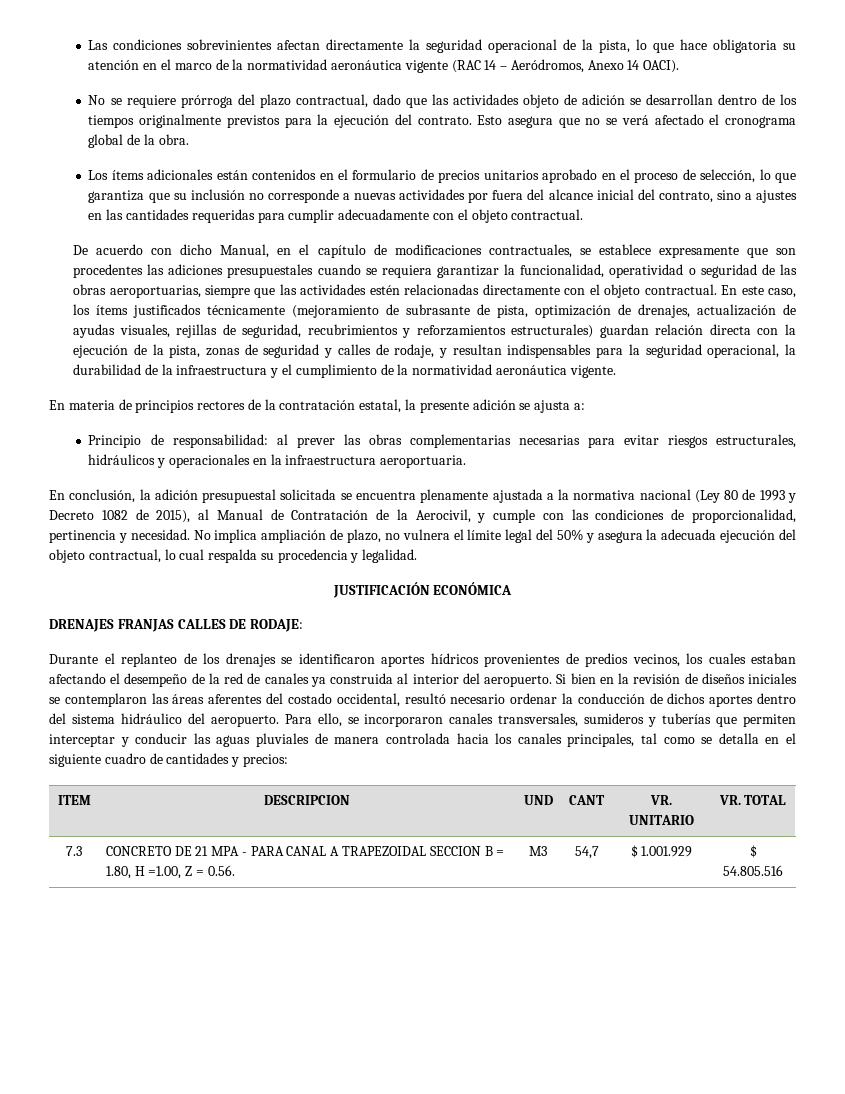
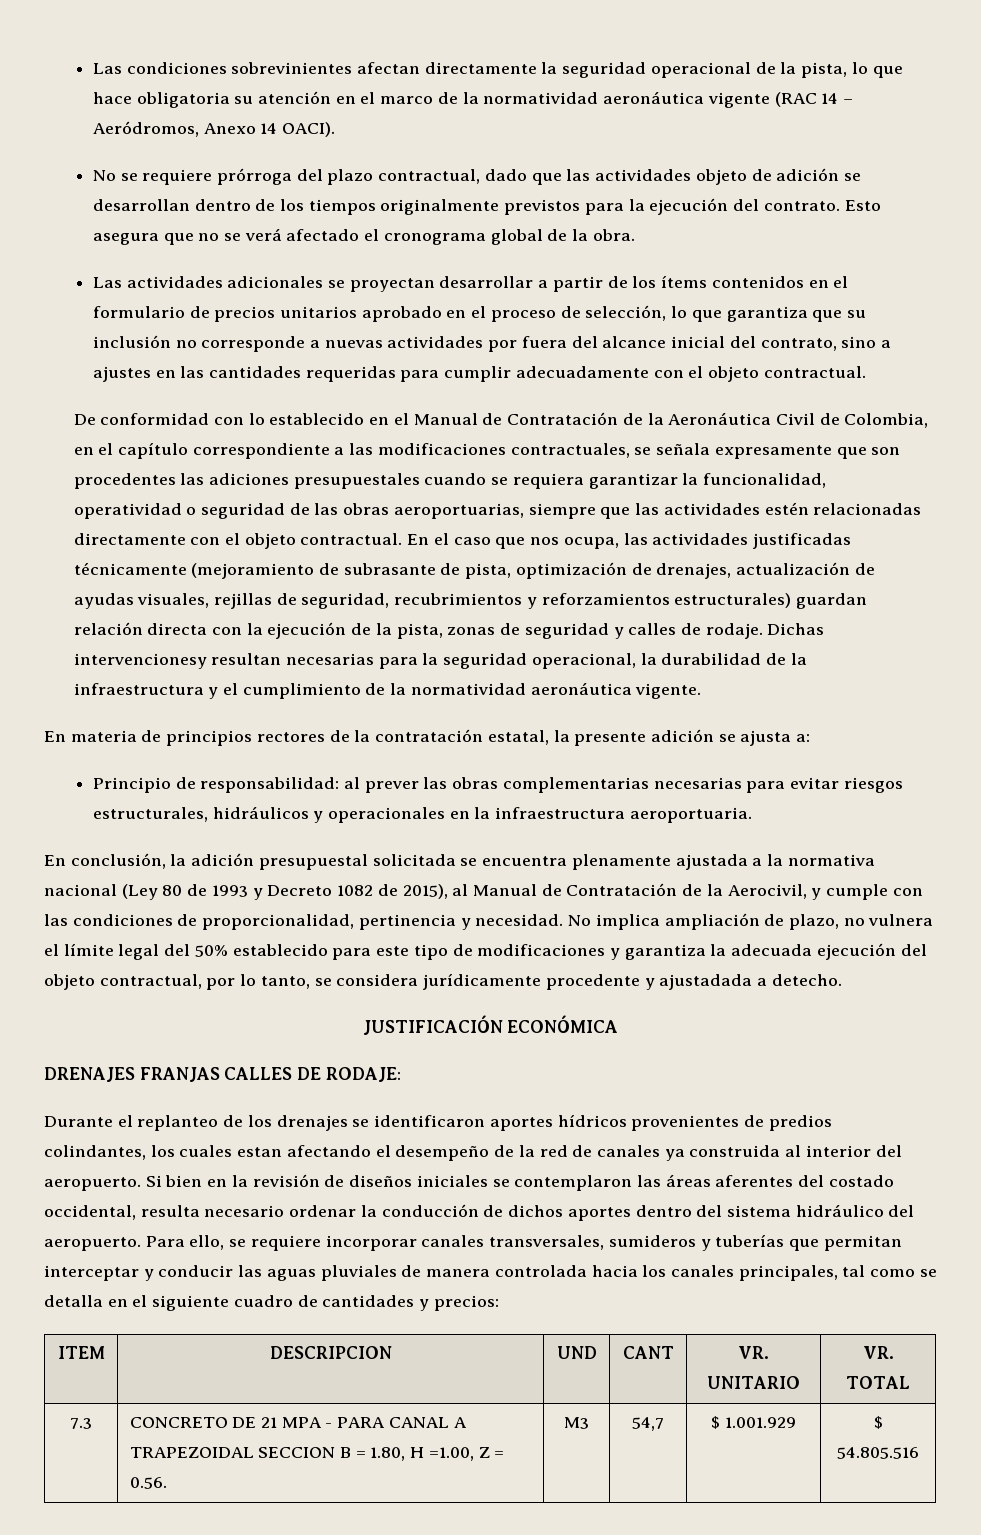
- Los ítems adicionales están contenidos en el formulario de precios unitarios aprobado en el proceso de selección, lo que garantiza que su inclusión no corresponde a nuevas actividades por fuera del alcance inicial del contrato, sino a ajustes en las cantidades requeridas para cumplir adecuadamente con el objeto contractual.
+ Las actividades adicionales se proyectan desarrollar a partir de los ítems contenidos en el formulario de precios unitarios aprobado en el proceso de selección, lo que garantiza que su inclusión no corresponde a nuevas actividades por fuera del alcance inicial del contrato, sino a ajustes en las cantidades requeridas para cumplir adecuadamente con el objeto contractual.
- De acuerdo con dicho Manual, en el capítulo de modificaciones contractuales, se establece expresamente que son procedentes las adiciones presupuestales cuando se requiera garantizar la funcionalidad, operatividad o seguridad de las obras aeroportuarias, siempre que las actividades estén relacionadas directamente con el objeto contractual.
+ De conformidad con lo establecido en el Manual de Contratación de la Aeronáutica Civil de Colombia, en el capítulo correspondiente a las modificaciones contractuales, se señala expresamente que son procedentes las adiciones presupuestales cuando se requiera garantizar la funcionalidad, operatividad o seguridad de las obras aeroportuarias, siempre que las actividades estén relacionadas directamente con el objeto contractual.
- En este caso, los ítems justificados técnicamente (mejoramiento de subrasante de pista, optimización de drenajes, actualización de ayudas visuales, rejillas de seguridad, recubrimientos y reforzamientos estructurales) guardan relación directa con la ejecución de la pista, zonas de seguridad y calles de rodaje, y resultan indispensables para la seguridad operacional, la durabilidad de la infraestructura y el cumplimiento de la normatividad aeronáutica vigente.
+ En el caso que nos ocupa, las actividades justificadas técnicamente (mejoramiento de subrasante de pista, optimización de drenajes, actualización de ayudas visuales, rejillas de seguridad, recubrimientos y reforzamientos estructurales) guardan relación directa con la ejecución de la pista, zonas de seguridad y calles de rodaje. Dichas intervencionesy resultan necesarias para la seguridad operacional, la durabilidad de la infraestructura y el cumplimiento de la normatividad aeronáutica vigente.
- No implica ampliación de plazo, no vulnera el límite legal del 50% y asegura la adecuada ejecución del objeto contractual, lo cual respalda su procedencia y legalidad.
+ No implica ampliación de plazo, no vulnera el límite legal del 50% establecido para este tipo de modificaciones y garantiza la adecuada ejecución del objeto contractual, por lo tanto, se considera jurídicamente procedente y ajustadada a detecho.
- Durante el replanteo de los drenajes se identificaron aportes hídricos provenientes de predios vecinos, los cuales estaban afectando el desempeño de la red de canales ya construida al interior del aeropuerto.
+ Durante el replanteo de los drenajes se identificaron aportes hídricos provenientes de predios colindantes, los cuales estan afectando el desempeño de la red de canales ya construida al interior del aeropuerto.
- Si bien en la revisión de diseños iniciales se contemplaron las áreas aferentes del costado occidental, resultó necesario ordenar la conducción de dichos aportes dentro del sistema hidráulico del aeropuerto.
+ Si bien en la revisión de diseños iniciales se contemplaron las áreas aferentes del costado occidental, resulta necesario ordenar la conducción de dichos aportes dentro del sistema hidráulico del aeropuerto.
- Para ello, se incorporaron canales transversales, sumideros y tuberías que permiten interceptar y conducir las aguas pluviales de manera controlada hacia los canales principales, tal como se detalla en el siguiente cuadro de cantidades y precios:
+ Para ello, se requiere incorporar canales transversales, sumideros y tuberías que permitan interceptar y conducir las aguas pluviales de manera controlada hacia los canales principales, tal como se detalla en el siguiente cuadro de cantidades y precios:

